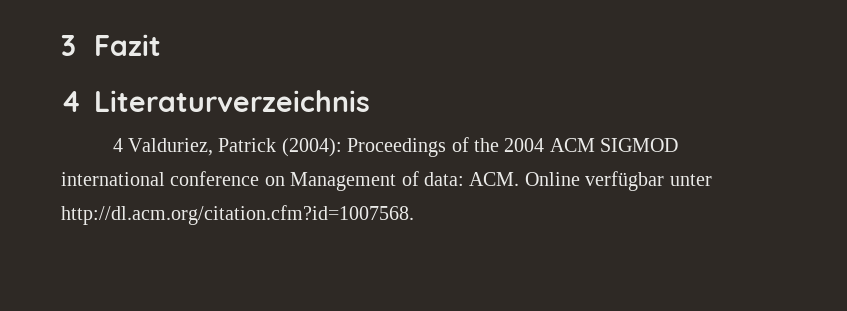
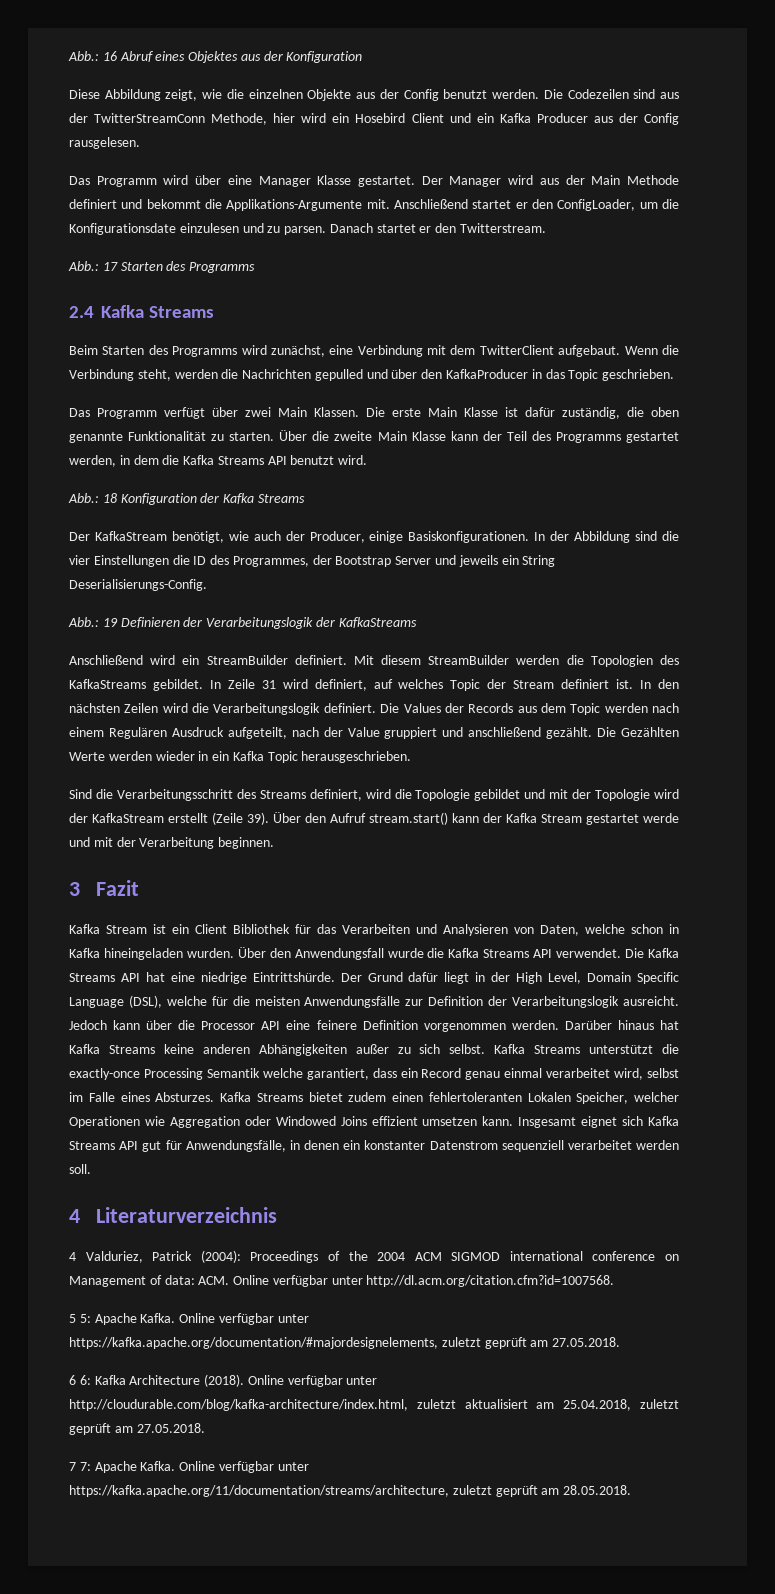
+ Abb.: 16 Abruf eines Objektes aus der Konfiguration
+ Diese Abbildung zeigt, wie die einzelnen Objekte aus der Config benutzt werden. Die Codezeilen sind aus der TwitterStreamConn Methode, hier wird ein Hosebird Client und ein Kafka Producer aus der Config rausgelesen.
+ Das Programm wird über eine Manager Klasse gestartet. Der Manager wird aus der Main Methode definiert und bekommt die Applikations-Argumente mit. Anschließend startet er den ConfigLoader, um die Konfigurationsdate einzulesen und zu parsen. Danach startet er den Twitterstream.
+ Abb.: 17 Starten des Programms
+ 2.4 Kafka Streams
+ Beim Starten des Programms wird zunächst, eine Verbindung mit dem TwitterClient aufgebaut. Wenn die Verbindung steht, werden die Nachrichten gepulled und über den KafkaProducer in das Topic geschrieben.
+ Das Programm verfügt über zwei Main Klassen. Die erste Main Klasse ist dafür zuständig, die oben genannte Funktionalität zu starten. Über die zweite Main Klasse kann der Teil des Programms gestartet werden, in dem die Kafka Streams API benutzt wird.
+ Abb.: 18 Konfiguration der Kafka Streams
+ Der KafkaStream benötigt, wie auch der Producer, einige Basiskonfigurationen. In der Abbildung sind die vier Einstellungen die ID des Programmes, der Bootstrap Server und jeweils ein String Deserialisierungs-Config.
+ Abb.: 19 Definieren der Verarbeitungslogik der KafkaStreams
+ Anschließend wird ein StreamBuilder definiert. Mit diesem StreamBuilder werden die Topologien des KafkaStreams gebildet. In Zeile 31 wird definiert, auf welches Topic der Stream definiert ist. In den nächsten Zeilen wird die Verarbeitungslogik definiert. Die Values der Records aus dem Topic werden nach einem Regulären Ausdruck aufgeteilt, nach der Value gruppiert und anschließend gezählt. Die Gezählten Werte werden wieder in ein Kafka Topic herausgeschrieben.
+ Sind die Verarbeitungsschritt des Streams definiert, wird die Topologie gebildet und mit der Topologie wird der KafkaStream erstellt (Zeile 39). Über den Aufruf stream.start() kann der Kafka Stream gestartet werde und mit der Verarbeitung beginnen.
  3 Fazit
+ Kafka Stream ist ein Client Bibliothek für das Verarbeiten und Analysieren von Daten, welche schon in Kafka hineingeladen wurden. Über den Anwendungsfall wurde die Kafka Streams API verwendet. Die Kafka Streams API hat eine niedrige Eintrittshürde. Der Grund dafür liegt in der High Level, Domain Specific Language (DSL), welche für die meisten Anwendungsfälle zur Definition der Verarbeitungslogik ausreicht. Jedoch kann über die Processor API eine feinere Definition vorgenommen werden. Darüber hinaus hat Kafka Streams keine anderen Abhängigkeiten außer zu sich selbst. Kafka Streams unterstützt die exactly-once Processing Semantik welche garantiert, dass ein Record genau einmal verarbeitet wird, selbst im Falle eines Absturzes. Kafka Streams bietet zudem einen fehlertoleranten Lokalen Speicher, welcher Operationen wie Aggregation oder Windowed Joins effizient umsetzen kann. Insgesamt eignet sich Kafka Streams API gut für Anwendungsfälle, in denen ein konstanter Datenstrom sequenziell verarbeitet werden soll.
+ 5 5: Apache Kafka. Online verfügbar unter https://kafka.apache.org/documentation/#majordesignelements, zuletzt geprüft am 27.05.2018.
+ 6 6: Kafka Architecture (2018). Online verfügbar unter http://cloudurable.com/blog/kafka-architecture/index.html, zuletzt aktualisiert am 25.04.2018, zuletzt geprüft am 27.05.2018.
+ 7 7: Apache Kafka. Online verfügbar unter https://kafka.apache.org/11/documentation/streams/architecture, zuletzt geprüft am 28.05.2018.

